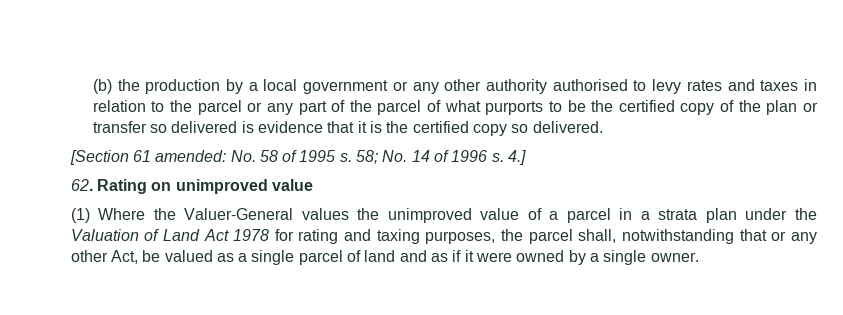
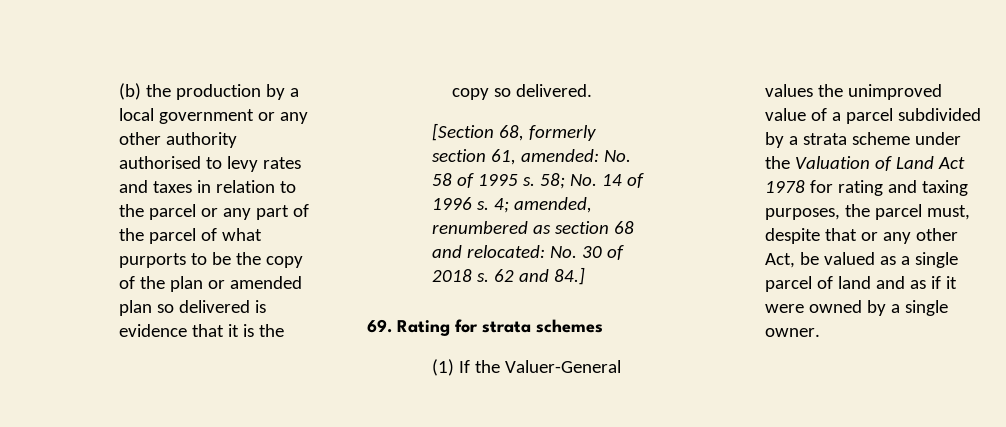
- (b) the production by a local government or any other authority authorised to levy rates and taxes in relation to the parcel or any part of the parcel of what purports to be the certified copy of the plan or transfer so delivered is evidence that it is the certified copy so delivered.
+ (b) the production by a local government or any other authority authorised to levy rates and taxes in relation to the parcel or any part of the parcel of what purports to be the copy of the plan or amended plan so delivered is evidence that it is the copy so delivered.
- [Section 61 amended: No. 58 of 1995 s.
+ [Section 68, formerly section 61, amended: No. 58 of 1995 s.
- 4.]
- 62. Rating on unimproved value
+ 4; amended, renumbered as section 68 and relocated: No. 30 of 2018 s. 62 and 84.]
+ 69. Rating for strata schemes
- (1) Where the Valuer-General values the unimproved value of a parcel in a strata plan under the Valuation of Land Act 1978 for rating and taxing purposes, the parcel shall, notwithstanding that or any other Act, be valued as a single parcel of land and as if it were owned by a single owner.
+ (1) If the Valuer-General values the unimproved value of a parcel subdivided by a strata scheme under the Valuation of Land Act 1978 for rating and taxing purposes, the parcel must, despite that or any other Act, be valued as a single parcel of land and as if it were owned by a single owner.

